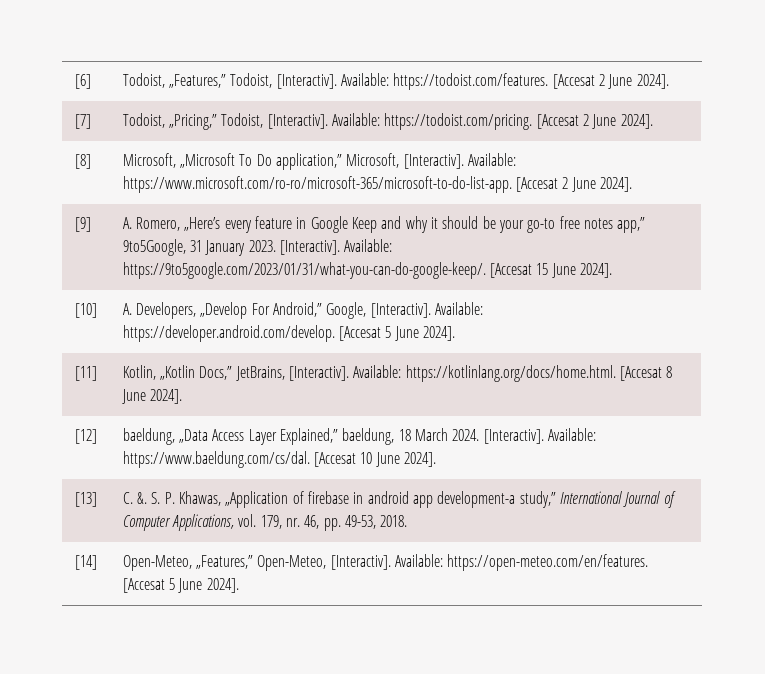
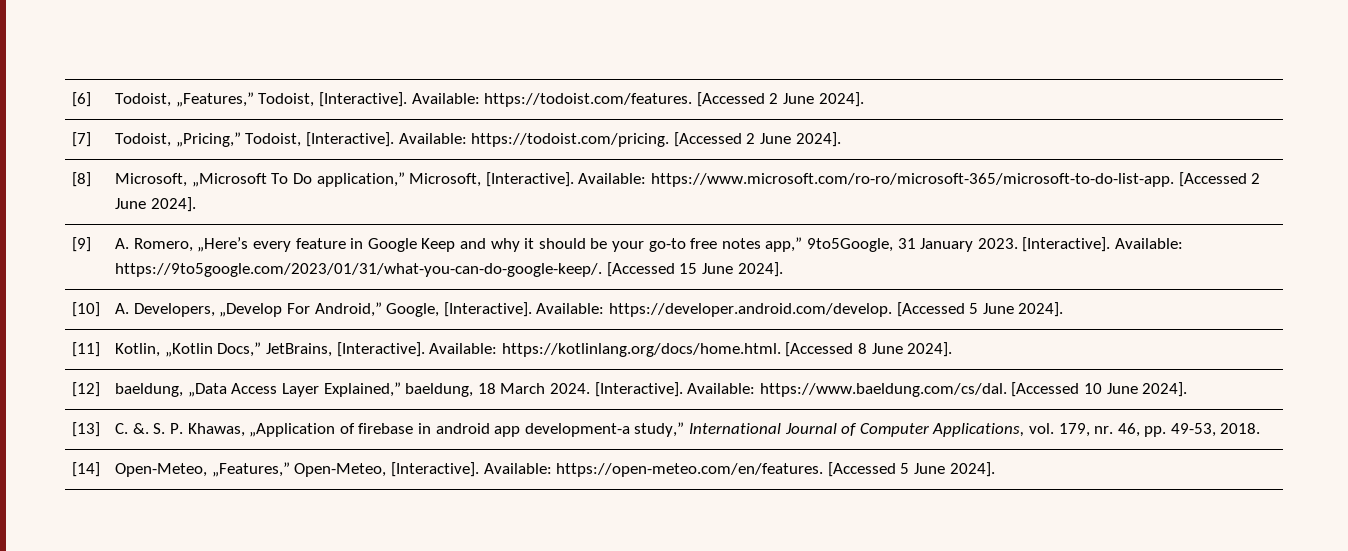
- [6] | Todoist, „Features,” Todoist, [Interactiv]. Available: https://todoist.com/features. [Accesat 2 June 2024].
+ [6] | Todoist, „Features,” Todoist, [Interactive]. Available: https://todoist.com/features. [Accessed 2 June 2024].
- [7] | Todoist, „Pricing,” Todoist, [Interactiv]. Available: https://todoist.com/pricing. [Accesat 2 June 2024].
+ [7] | Todoist, „Pricing,” Todoist, [Interactive]. Available: https://todoist.com/pricing. [Accessed 2 June 2024].
- [8] | Microsoft, „Microsoft To Do application,” Microsoft, [Interactiv]. Available: https://www.microsoft.com/ro-ro/microsoft-365/microsoft-to-do-list-app. [Accesat 2 June 2024].
+ [8] | Microsoft, „Microsoft To Do application,” Microsoft, [Interactive]. Available: https://www.microsoft.com/ro-ro/microsoft-365/microsoft-to-do-list-app. [Accessed 2 June 2024].
- [9] | A. Romero, „Here’s every feature in Google Keep and why it should be your go-to free notes app,” 9to5Google, 31 January 2023. [Interactiv]. Available: https://9to5google.com/2023/01/31/what-you-can-do-google-keep/. [Accesat 15 June 2024].
+ [9] | A. Romero, „Here’s every feature in Google Keep and why it should be your go-to free notes app,” 9to5Google, 31 January 2023. [Interactive]. Available: https://9to5google.com/2023/01/31/what-you-can-do-google-keep/. [Accessed 15 June 2024].
- [10] | A. Developers, „Develop For Android,” Google, [Interactiv]. Available: https://developer.android.com/develop. [Accesat 5 June 2024].
+ [10] | A. Developers, „Develop For Android,” Google, [Interactive]. Available: https://developer.android.com/develop. [Accessed 5 June 2024].
- [11] | Kotlin, „Kotlin Docs,” JetBrains, [Interactiv]. Available: https://kotlinlang.org/docs/home.html. [Accesat 8 June 2024].
+ [11] | Kotlin, „Kotlin Docs,” JetBrains, [Interactive]. Available: https://kotlinlang.org/docs/home.html. [Accessed 8 June 2024].
- [12] | baeldung, „Data Access Layer Explained,” baeldung, 18 March 2024. [Interactiv]. Available: https://www.baeldung.com/cs/dal. [Accesat 10 June 2024].
+ [12] | baeldung, „Data Access Layer Explained,” baeldung, 18 March 2024. [Interactive]. Available: https://www.baeldung.com/cs/dal. [Accessed 10 June 2024].
- [14] | Open-Meteo, „Features,” Open-Meteo, [Interactiv]. Available: https://open-meteo.com/en/features. [Accesat 5 June 2024].
+ [14] | Open-Meteo, „Features,” Open-Meteo, [Interactive]. Available: https://open-meteo.com/en/features. [Accessed 5 June 2024].

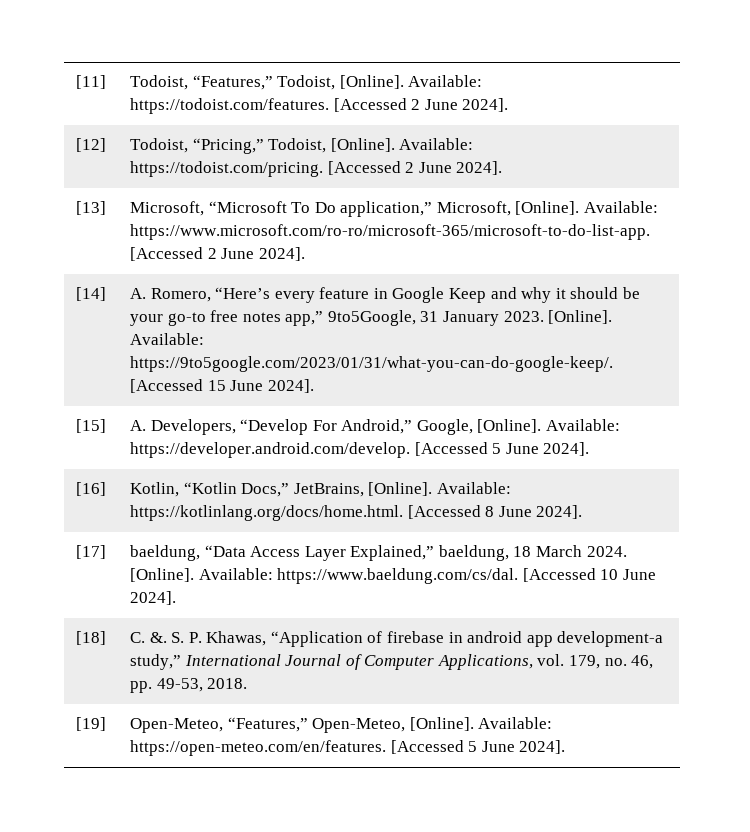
- [6] | Todoist, „Features,” Todoist, [Interactive]. Available: https://todoist.com/features. [Accessed 2 June 2024].
+ [11] | Todoist, “Features,” Todoist, [Online]. Available: https://todoist.com/features. [Accessed 2 June 2024].
- [7] | Todoist, „Pricing,” Todoist, [Interactive]. Available: https://todoist.com/pricing. [Accessed 2 June 2024].
+ [12] | Todoist, “Pricing,” Todoist, [Online]. Available: https://todoist.com/pricing. [Accessed 2 June 2024].
- [8] | Microsoft, „Microsoft To Do application,” Microsoft, [Interactive]. Available: https://www.microsoft.com/ro-ro/microsoft-365/microsoft-to-do-list-app. [Accessed 2 June 2024].
+ [13] | Microsoft, “Microsoft To Do application,” Microsoft, [Online]. Available: https://www.microsoft.com/ro-ro/microsoft-365/microsoft-to-do-list-app. [Accessed 2 June 2024].
- [9] | A. Romero, „Here’s every feature in Google Keep and why it should be your go-to free notes app,” 9to5Google, 31 January 2023. [Interactive]. Available: https://9to5google.com/2023/01/31/what-you-can-do-google-keep/. [Accessed 15 June 2024].
+ [14] | A. Romero, “Here’s every feature in Google Keep and why it should be your go-to free notes app,” 9to5Google, 31 January 2023. [Online]. Available: https://9to5google.com/2023/01/31/what-you-can-do-google-keep/. [Accessed 15 June 2024].
- [10] | A. Developers, „Develop For Android,” Google, [Interactive]. Available: https://developer.android.com/develop. [Accessed 5 June 2024].
+ [15] | A. Developers, “Develop For Android,” Google, [Online]. Available: https://developer.android.com/develop. [Accessed 5 June 2024].
- [11] | Kotlin, „Kotlin Docs,” JetBrains, [Interactive]. Available: https://kotlinlang.org/docs/home.html. [Accessed 8 June 2024].
+ [16] | Kotlin, “Kotlin Docs,” JetBrains, [Online]. Available: https://kotlinlang.org/docs/home.html. [Accessed 8 June 2024].
- [12] | baeldung, „Data Access Layer Explained,” baeldung, 18 March 2024. [Interactive]. Available: https://www.baeldung.com/cs/dal. [Accessed 10 June 2024].
+ [17] | baeldung, “Data Access Layer Explained,” baeldung, 18 March 2024. [Online]. Available: https://www.baeldung.com/cs/dal. [Accessed 10 June 2024].
- [13] | C. &. S. P. Khawas, „Application of firebase in android app development-a study,” International Journal of Computer Applications, vol. 179, nr. 46, pp. 49-53, 2018.
+ [18] | C. &. S. P. Khawas, “Application of firebase in android app development-a study,” International Journal of Computer Applications, vol. 179, no. 46, pp. 49-53, 2018.
- [14] | Open-Meteo, „Features,” Open-Meteo, [Interactive]. Available: https://open-meteo.com/en/features. [Accessed 5 June 2024].
+ [19] | Open-Meteo, “Features,” Open-Meteo, [Online]. Available: https://open-meteo.com/en/features. [Accessed 5 June 2024].

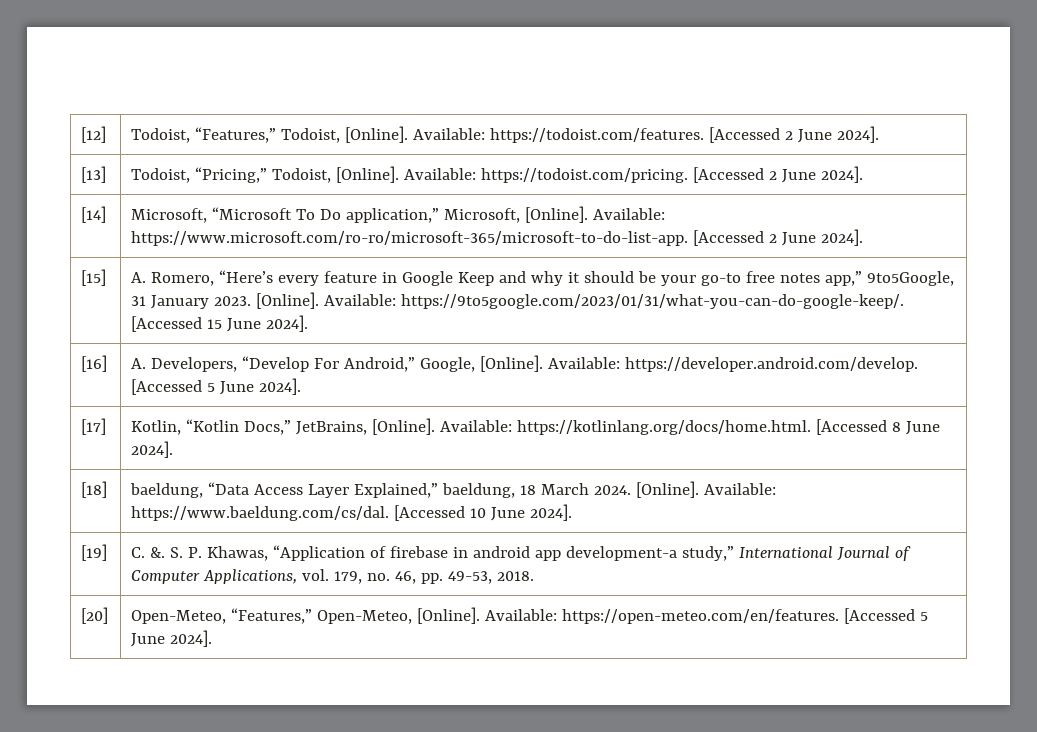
- [11] | Todoist, “Features,” Todoist, [Online]. Available: https://todoist.com/features. [Accessed 2 June 2024].
+ [12] | Todoist, “Features,” Todoist, [Online]. Available: https://todoist.com/features. [Accessed 2 June 2024].
- [12] | Todoist, “Pricing,” Todoist, [Online]. Available: https://todoist.com/pricing. [Accessed 2 June 2024].
+ [13] | Todoist, “Pricing,” Todoist, [Online]. Available: https://todoist.com/pricing. [Accessed 2 June 2024].
- [13] | Microsoft, “Microsoft To Do application,” Microsoft, [Online]. Available: https://www.microsoft.com/ro-ro/microsoft-365/microsoft-to-do-list-app. [Accessed 2 June 2024].
+ [14] | Microsoft, “Microsoft To Do application,” Microsoft, [Online]. Available: https://www.microsoft.com/ro-ro/microsoft-365/microsoft-to-do-list-app. [Accessed 2 June 2024].
- [14] | A. Romero, “Here’s every feature in Google Keep and why it should be your go-to free notes app,” 9to5Google, 31 January 2023. [Online]. Available: https://9to5google.com/2023/01/31/what-you-can-do-google-keep/. [Accessed 15 June 2024].
+ [15] | A. Romero, “Here’s every feature in Google Keep and why it should be your go-to free notes app,” 9to5Google, 31 January 2023. [Online]. Available: https://9to5google.com/2023/01/31/what-you-can-do-google-keep/. [Accessed 15 June 2024].
- [15] | A. Developers, “Develop For Android,” Google, [Online]. Available: https://developer.android.com/develop. [Accessed 5 June 2024].
+ [16] | A. Developers, “Develop For Android,” Google, [Online]. Available: https://developer.android.com/develop. [Accessed 5 June 2024].
- [16] | Kotlin, “Kotlin Docs,” JetBrains, [Online]. Available: https://kotlinlang.org/docs/home.html. [Accessed 8 June 2024].
+ [17] | Kotlin, “Kotlin Docs,” JetBrains, [Online]. Available: https://kotlinlang.org/docs/home.html. [Accessed 8 June 2024].
- [17] | baeldung, “Data Access Layer Explained,” baeldung, 18 March 2024. [Online]. Available: https://www.baeldung.com/cs/dal. [Accessed 10 June 2024].
+ [18] | baeldung, “Data Access Layer Explained,” baeldung, 18 March 2024. [Online]. Available: https://www.baeldung.com/cs/dal. [Accessed 10 June 2024].
- [18] | C. &. S. P. Khawas, “Application of firebase in android app development-a study,” International Journal of Computer Applications, vol. 179, no. 46, pp. 49-53, 2018.
+ [19] | C. &. S. P. Khawas, “Application of firebase in android app development-a study,” International Journal of Computer Applications, vol. 179, no. 46, pp. 49-53, 2018.
- [19] | Open-Meteo, “Features,” Open-Meteo, [Online]. Available: https://open-meteo.com/en/features. [Accessed 5 June 2024].
+ [20] | Open-Meteo, “Features,” Open-Meteo, [Online]. Available: https://open-meteo.com/en/features. [Accessed 5 June 2024].

